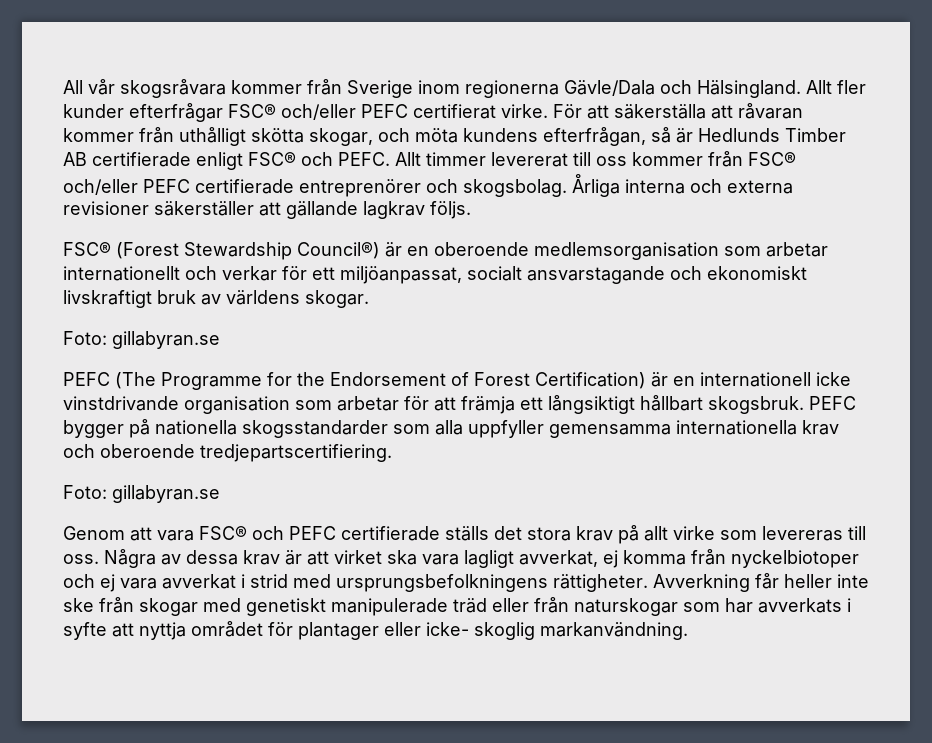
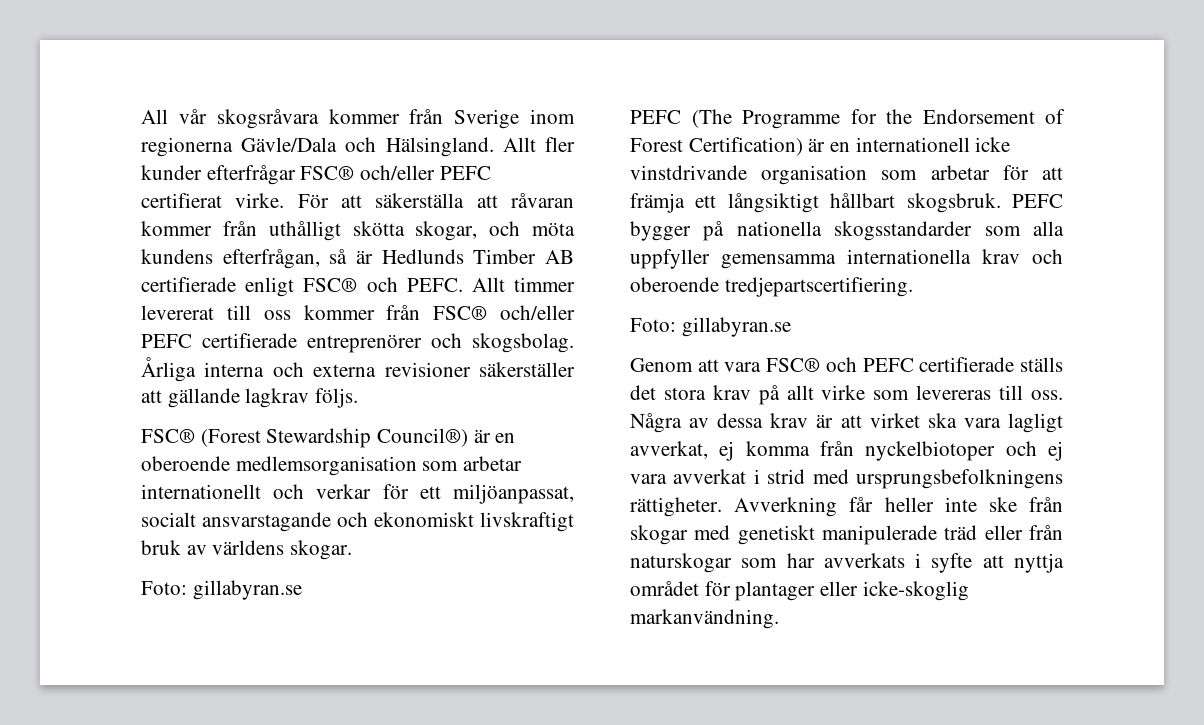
- Avverkning får heller inte ske från skogar med genetiskt manipulerade träd eller från naturskogar som har avverkats i syfte att nyttja området för plantager eller icke- skoglig markanvändning.
+ Avverkning får heller inte ske från skogar med genetiskt manipulerade träd eller från naturskogar som har avverkats i syfte att nyttja området för plantager eller icke-skoglig markanvändning.

